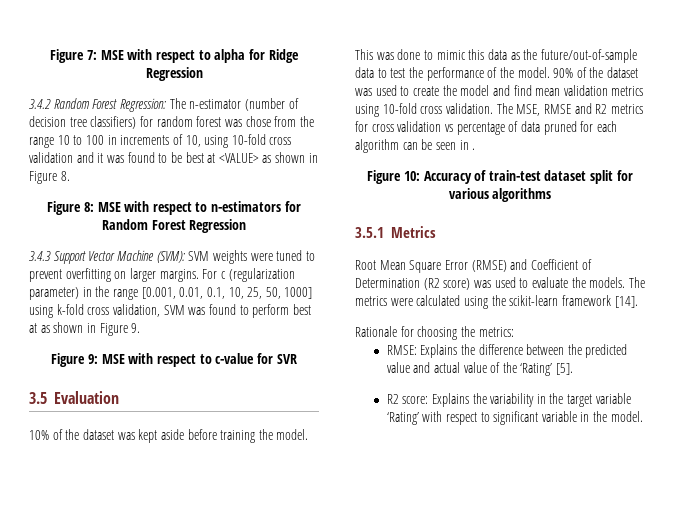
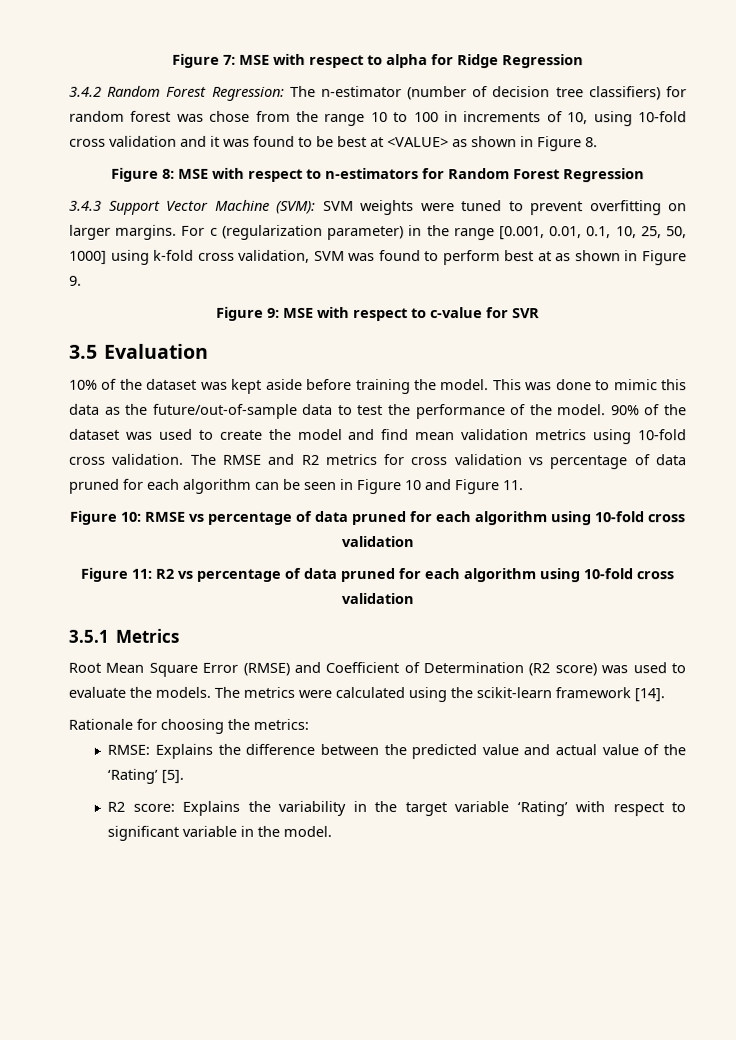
- The MSE, RMSE and R2 metrics for cross validation vs percentage of data pruned for each algorithm can be seen in .
- Figure 10: Accuracy of train-test dataset split for various algorithms
+ The RMSE and R2 metrics for cross validation vs percentage of data pruned for each algorithm can be seen in Figure 10 and Figure 11.
+ Figure 10: RMSE vs percentage of data pruned for each algorithm using 10-fold cross validation
+ Figure 11: R2 vs percentage of data pruned for each algorithm using 10-fold cross validation

